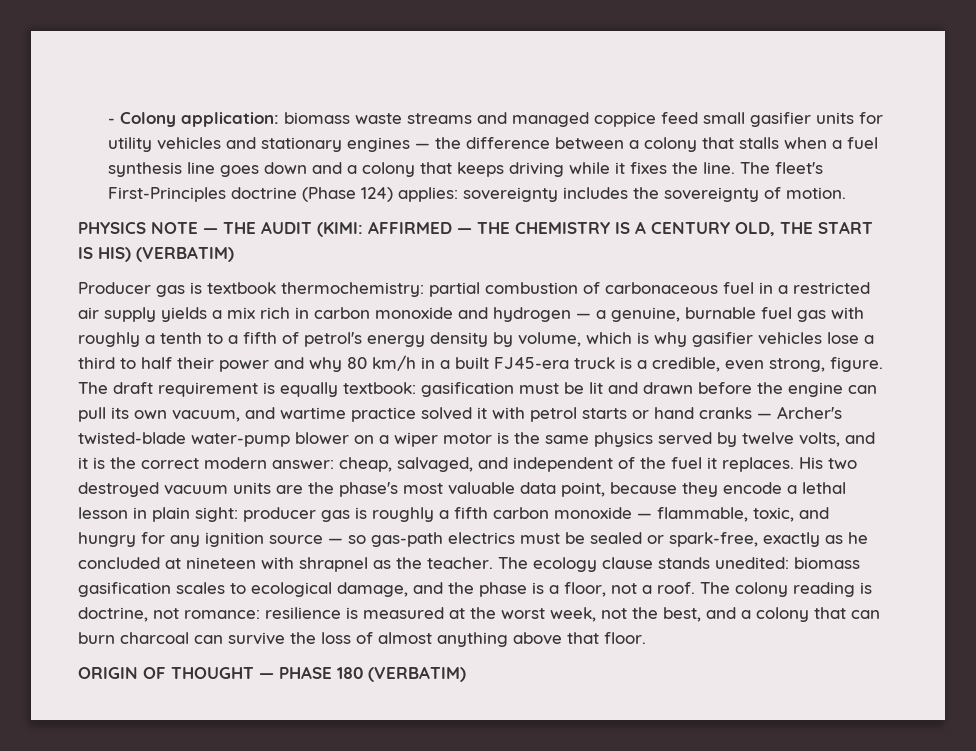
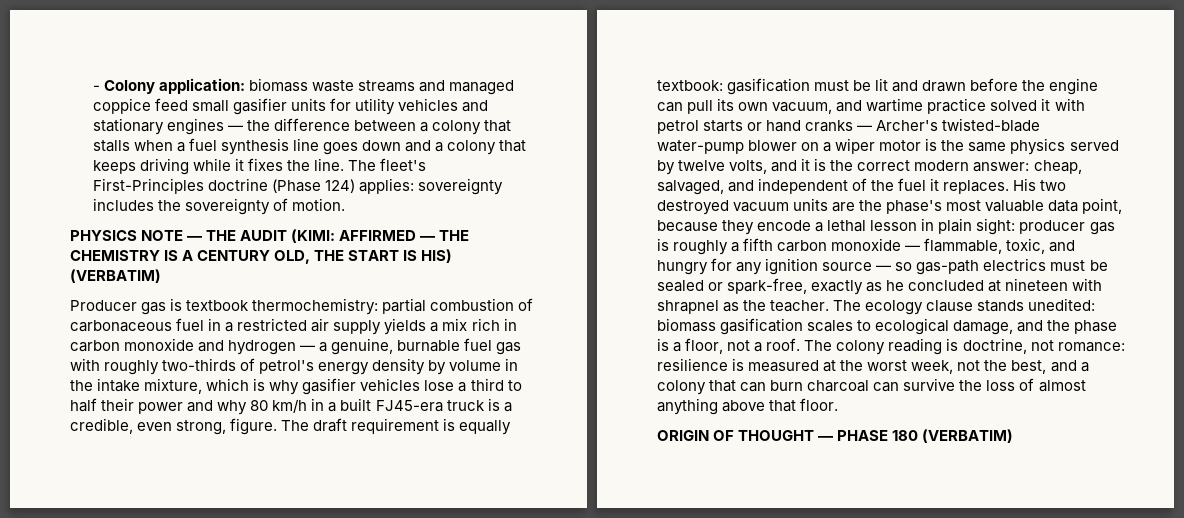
- partial combustion of carbonaceous fuel in a restricted air supply yields a mix rich in carbon monoxide and hydrogen — a genuine, burnable fuel gas with roughly a tenth to a fifth of petrol's energy density by volume, which is why gasifier vehicles lose a third to half their power and why 80 km/h in a built FJ45-era truck is a credible, even strong, figure.
+ partial combustion of carbonaceous fuel in a restricted air supply yields a mix rich in carbon monoxide and hydrogen — a genuine, burnable fuel gas with roughly two-thirds of petrol's energy density by volume in the intake mixture, which is why gasifier vehicles lose a third to half their power and why 80 km/h in a built FJ45-era truck is a credible, even strong, figure.

